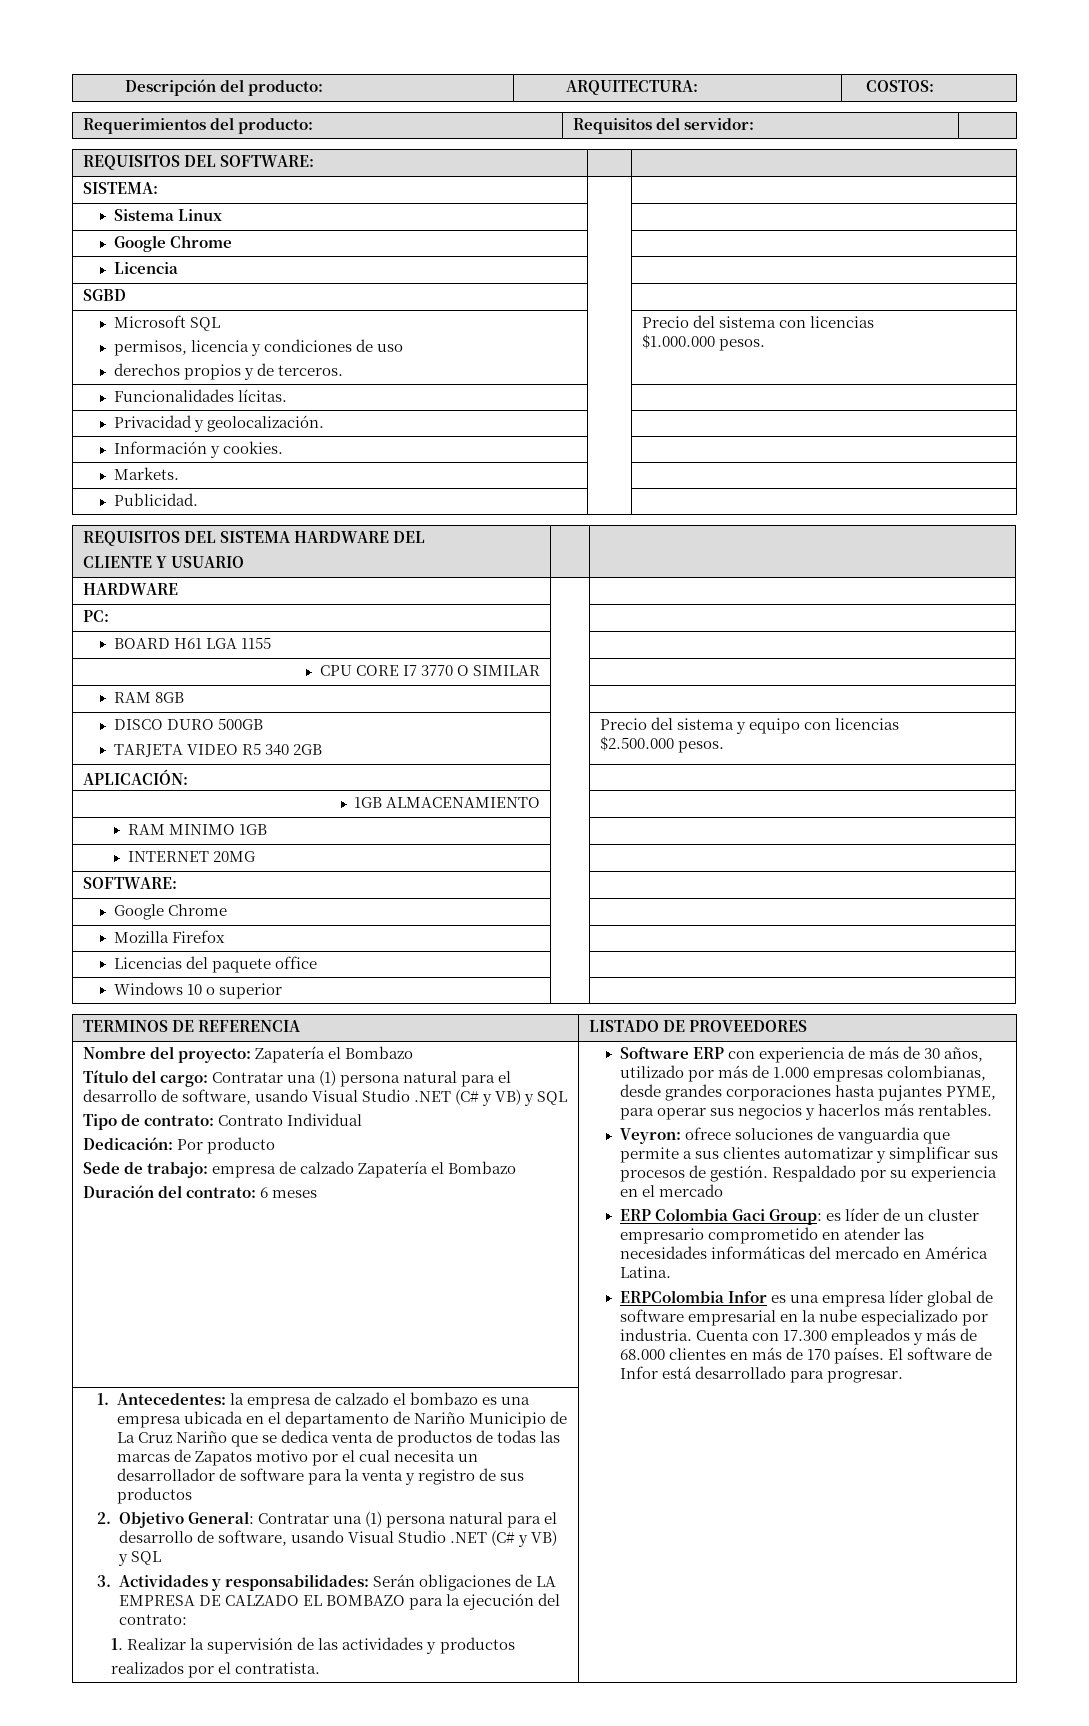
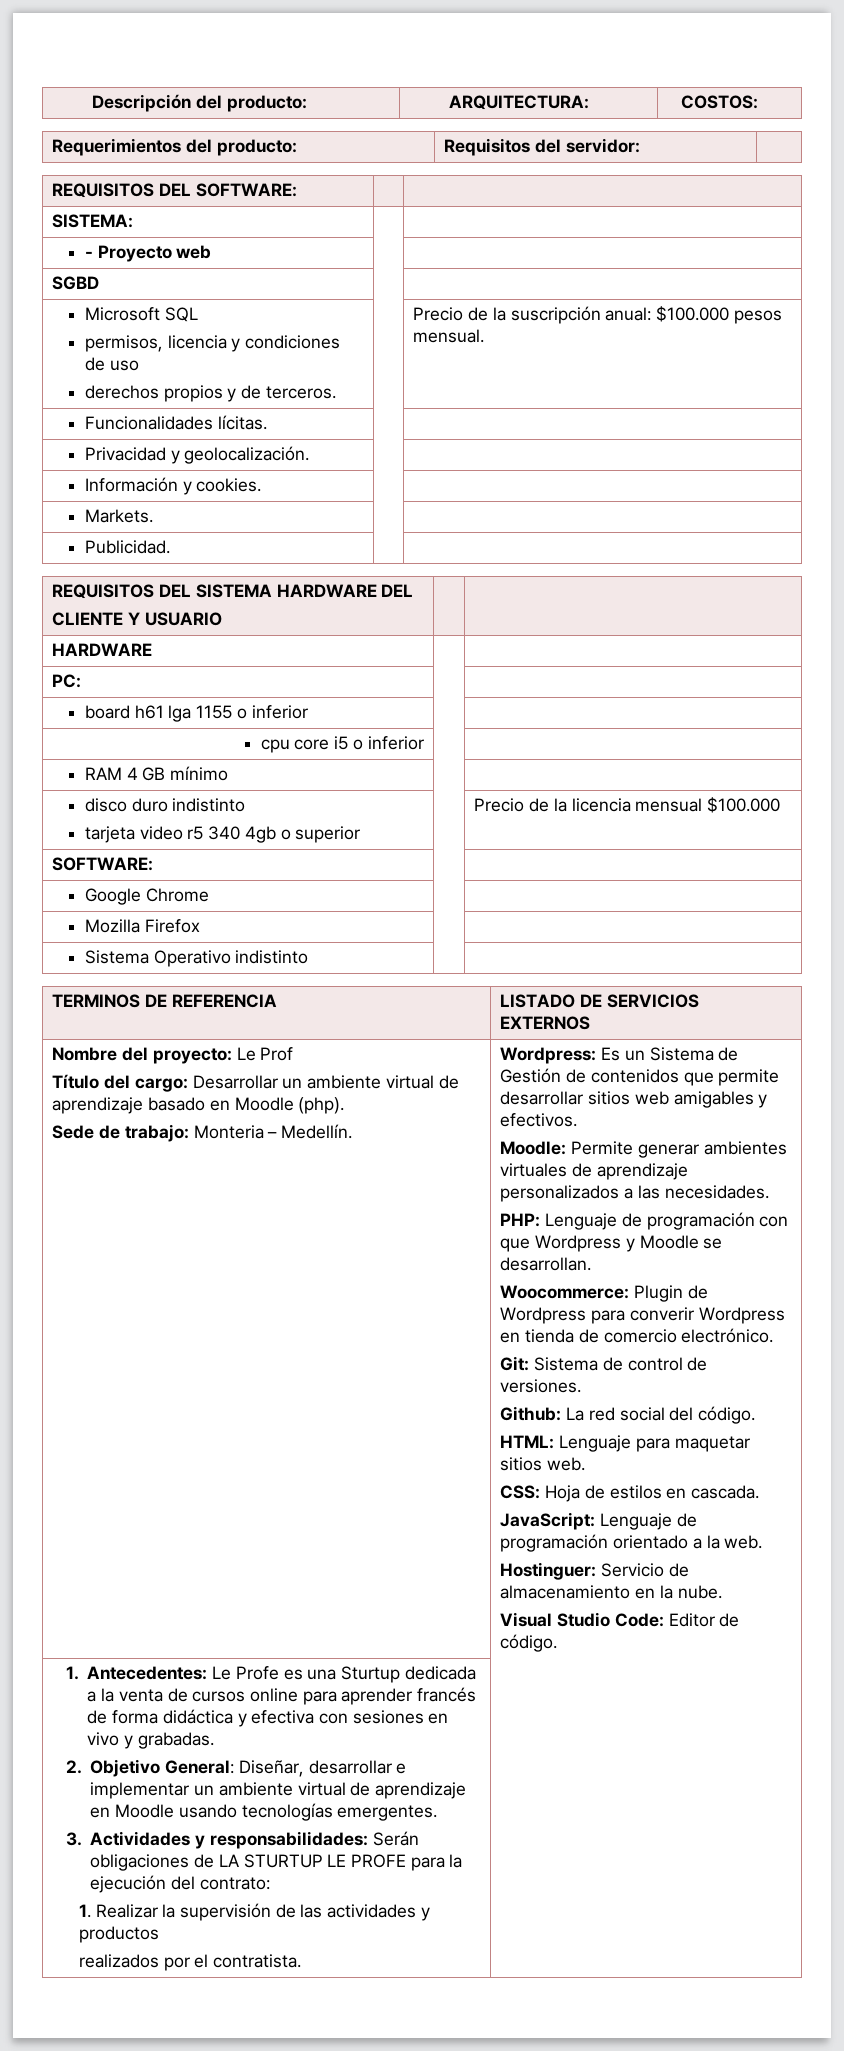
- Sistema Linux | |
- Google Chrome | |
- Licencia | |
+ - Proyecto web | |
  Microsoft SQL
  permisos, licencia y condiciones de uso
- derechos propios y de terceros. | | Precio del sistema con licencias
- $1.000.000 pesos.
+ derechos propios y de terceros. | | Precio de la suscripción anual: $100.000 pesos mensual.
- BOARD H61 LGA 1155 | |
- CPU CORE I7 3770 O SIMILAR | |
- RAM 8GB | |
- DISCO DURO 500GB
- TARJETA VIDEO R5 340 2GB | | Precio del sistema y equipo con licencias
- $2.500.000 pesos.
- APLICACIÓN: | |
- 1GB ALMACENAMIENTO | |
- RAM MINIMO 1GB | |
- INTERNET 20MG | |
+ board h61 lga 1155 o inferior | |
+ cpu core i5 o inferior | |
+ RAM 4 GB mínimo | |
+ disco duro indistinto
+ tarjeta video r5 340 4gb o superior | | Precio de la licencia mensual $100.000
- Licencias del paquete office | |
- Windows 10 o superior | |
+ Sistema Operativo indistinto | |
- TERMINOS DE REFERENCIA | LISTADO DE PROVEEDORES
+ TERMINOS DE REFERENCIA | LISTADO DE SERVICIOS EXTERNOS
- Nombre del proyecto: Zapatería el Bombazo
+ Nombre del proyecto: Le Prof
- Título del cargo: Contratar una (1) persona natural para el desarrollo de software, usando Visual Studio .NET (C# y VB) y SQL
- Tipo de contrato: Contrato Individual
- Dedicación: Por producto
- Sede de trabajo: empresa de calzado Zapatería el Bombazo
- Duración del contrato: 6 meses | Software ERP con experiencia de más de 30 años, utilizado por más de 1.000 empresas colombianas, desde grandes corporaciones hasta pujantes PYME, para operar sus negocios y hacerlos más rentables.
- Veyron: ofrece soluciones de vanguardia que permite a sus clientes automatizar y simplificar sus procesos de gestión. Respaldado por su experiencia en el mercado
- ERP Colombia Gaci Group: es líder de un cluster empresario comprometido en atender las necesidades informáticas del mercado en América Latina.
- ERPColombia Infor es una empresa líder global de software empresarial en la nube especializado por industria. Cuenta con 17.300 empleados y más de 68.000 clientes en más de 170 países. El software de Infor está desarrollado para progresar.
- 1. Antecedentes: la empresa de calzado el bombazo es una empresa ubicada en el departamento de Nariño Municipio de La Cruz Nariño que se dedica venta de productos de todas las marcas de Zapatos motivo por el cual necesita un desarrollador de software para la venta y registro de sus productos
- 2. Objetivo General: Contratar una (1) persona natural para el desarrollo de software, usando Visual Studio .NET (C# y VB) y SQL
+ Título del cargo: Desarrollar un ambiente virtual de aprendizaje basado en Moodle (php).
+ Sede de trabajo: Monteria – Medellín. | Wordpress: Es un Sistema de Gestión de contenidos que permite desarrollar sitios web amigables y efectivos.
+ Moodle: Permite generar ambientes virtuales de aprendizaje personalizados a las necesidades.
+ PHP: Lenguaje de programación con que Wordpress y Moodle se desarrollan.
+ Woocommerce: Plugin de Wordpress para converir Wordpress en tienda de comercio electrónico.
+ Git: Sistema de control de versiones.
+ Github: La red social del código.
+ HTML: Lenguaje para maquetar sitios web.
+ CSS: Hoja de estilos en cascada.
+ JavaScript: Lenguaje de programación orientado a la web.
+ Hostinguer: Servicio de almacenamiento en la nube.
+ Visual Studio Code: Editor de código.
+ 1. Antecedentes: Le Profe es una Sturtup dedicada a la venta de cursos online para aprender francés de forma didáctica y efectiva con sesiones en vivo y grabadas.
+ 2. Objetivo General: Diseñar, desarrollar e implementar un ambiente virtual de aprendizaje en Moodle usando tecnologías emergentes.
- 3. Actividades y responsabilidades: Serán obligaciones de LA EMPRESA DE CALZADO EL BOMBAZO para la ejecución del contrato:
+ 3. Actividades y responsabilidades: Serán obligaciones de LA STURTUP LE PROFE para la ejecución del contrato:

